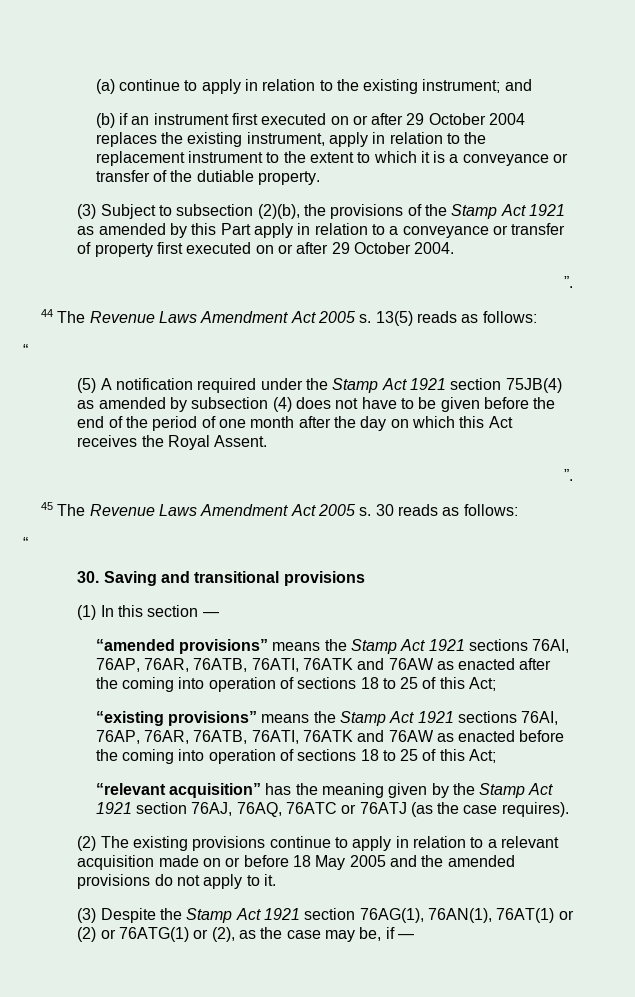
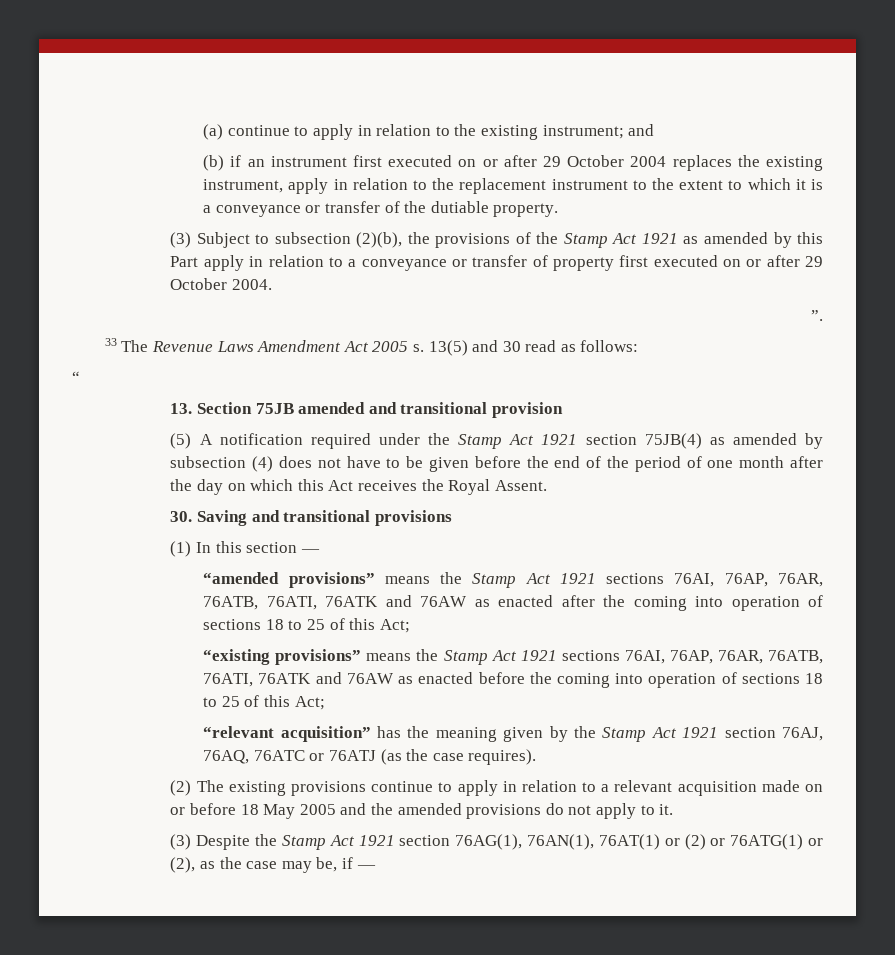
- 44 The Revenue Laws Amendment Act 2005 s.
+ 33 The Revenue Laws Amendment Act 2005 s.
- 13(5) reads as follows:
+ 13(5) and 30 read as follows:
  “
+ 13. Section 75JB amended and transitional provision
  (5) A notification required under the Stamp Act 1921 section 75JB(4) as amended by subsection (4) does not have to be given before the end of the period of one month after the day on which this Act receives the Royal Assent.
- ”.
- 45 The Revenue Laws Amendment Act 2005 s. 30 reads as follows:
- “

